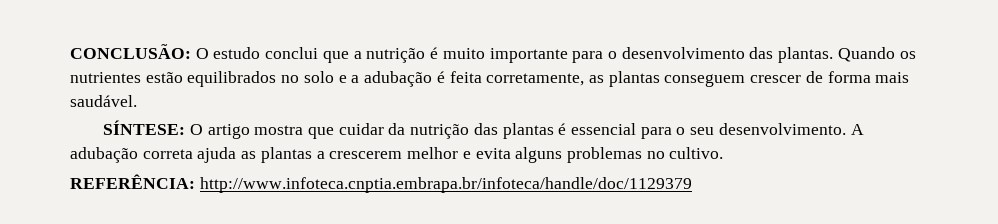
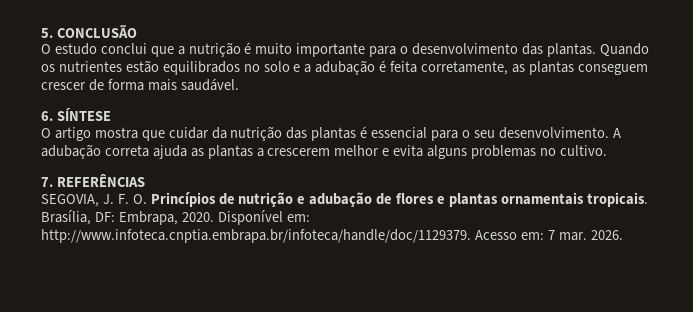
- CONCLUSÃO: O estudo conclui que a nutrição é muito importante para o desenvolvimento das plantas.
+ 5. CONCLUSÃO
+ O estudo conclui que a nutrição é muito importante para o desenvolvimento das plantas.
- SÍNTESE: O artigo mostra que cuidar da nutrição das plantas é essencial para o seu desenvolvimento.
+ 6. SÍNTESE
+ O artigo mostra que cuidar da nutrição das plantas é essencial para o seu desenvolvimento.
- REFERÊNCIA: http://www.infoteca.cnptia.embrapa.br/infoteca/handle/doc/1129379
+ 7. REFERÊNCIAS
+ SEGOVIA, J. F. O. Princípios de nutrição e adubação de flores e plantas ornamentais tropicais. Brasília, DF: Embrapa, 2020. Disponível em: http://www.infoteca.cnptia.embrapa.br/infoteca/handle/doc/1129379. Acesso em: 7 mar. 2026.

